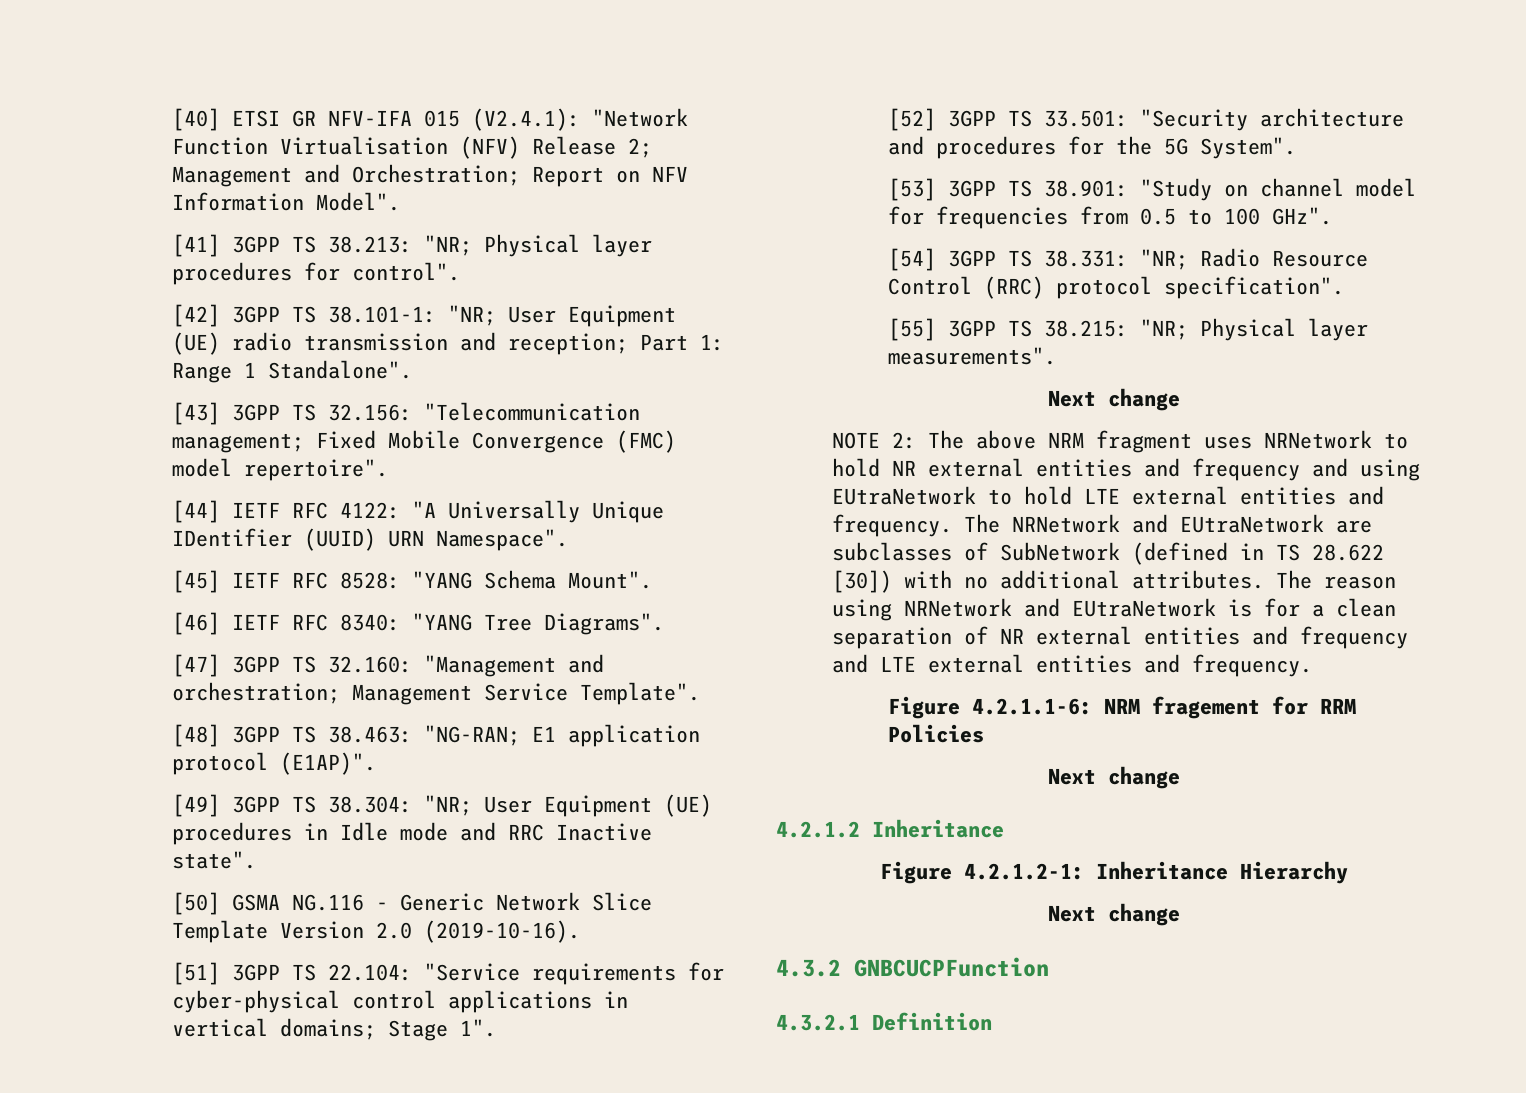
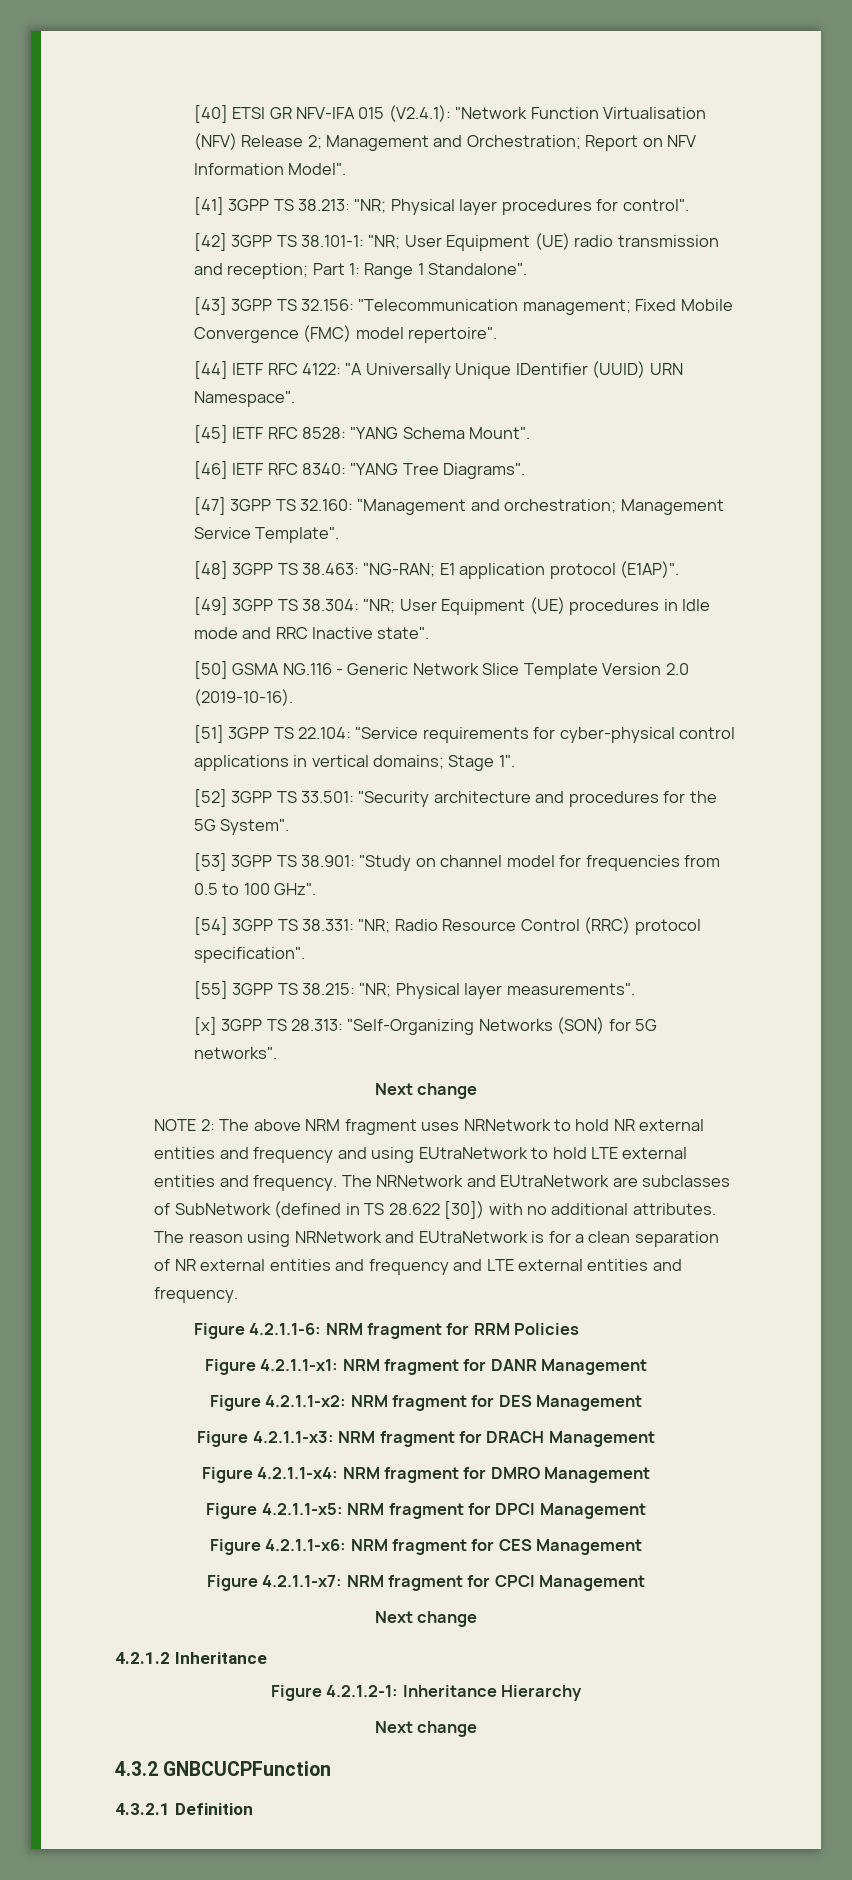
+ [x] 3GPP TS 28.313: "Self-Organizing Networks (SON) for 5G networks".
- Figure 4.2.1.1-6: NRM fragement for RRM Policies
+ Figure 4.2.1.1-6: NRM fragment for RRM Policies
+ Figure 4.2.1.1-x1: NRM fragment for DANR Management
+ Figure 4.2.1.1-x2: NRM fragment for DES Management
+ Figure 4.2.1.1-x3: NRM fragment for DRACH Management
+ Figure 4.2.1.1-x4: NRM fragment for DMRO Management
+ Figure 4.2.1.1-x5: NRM fragment for DPCI Management
+ Figure 4.2.1.1-x6: NRM fragment for CES Management
+ Figure 4.2.1.1-x7: NRM fragment for CPCI Management

